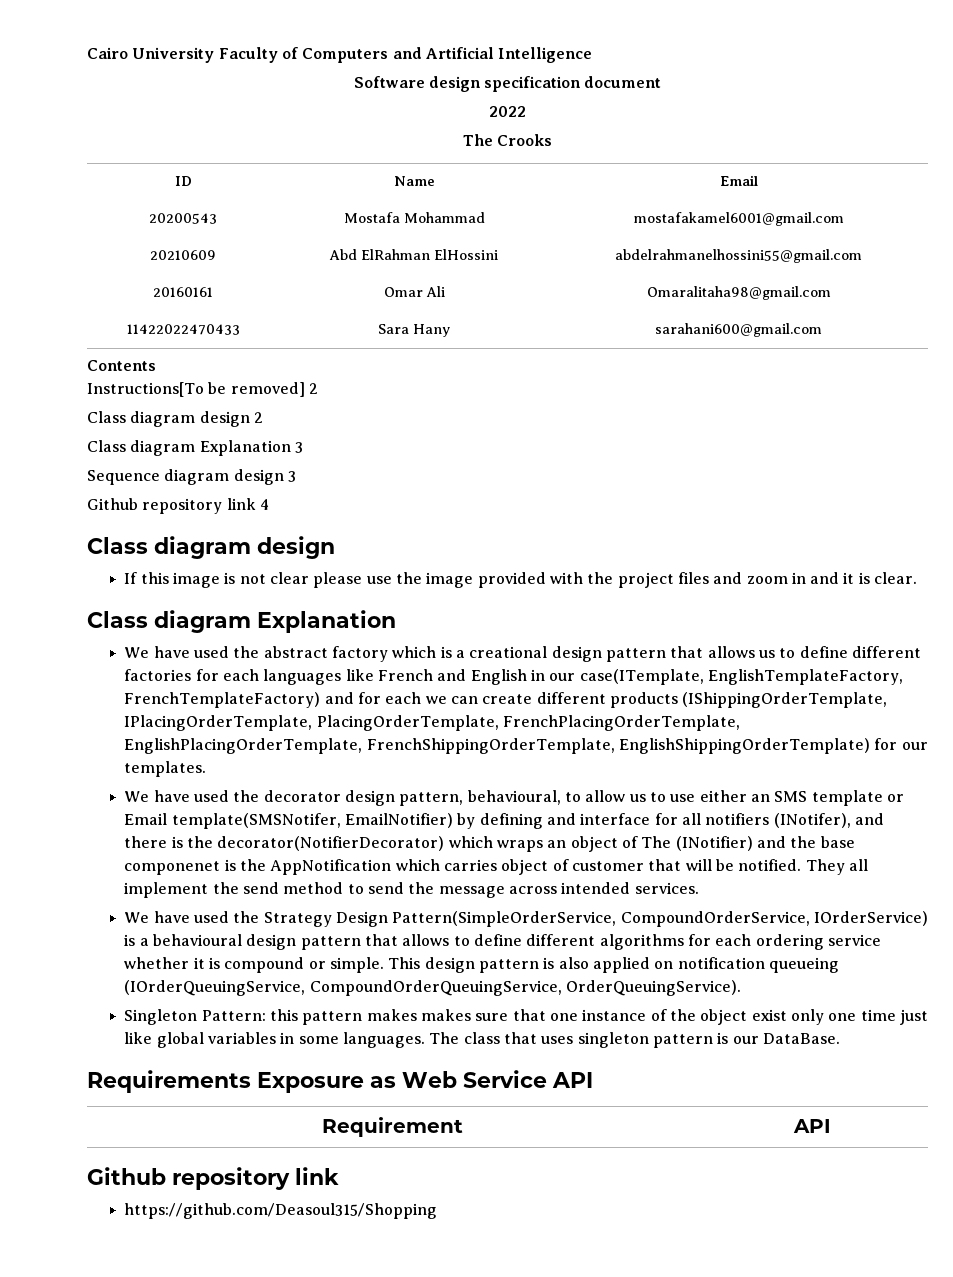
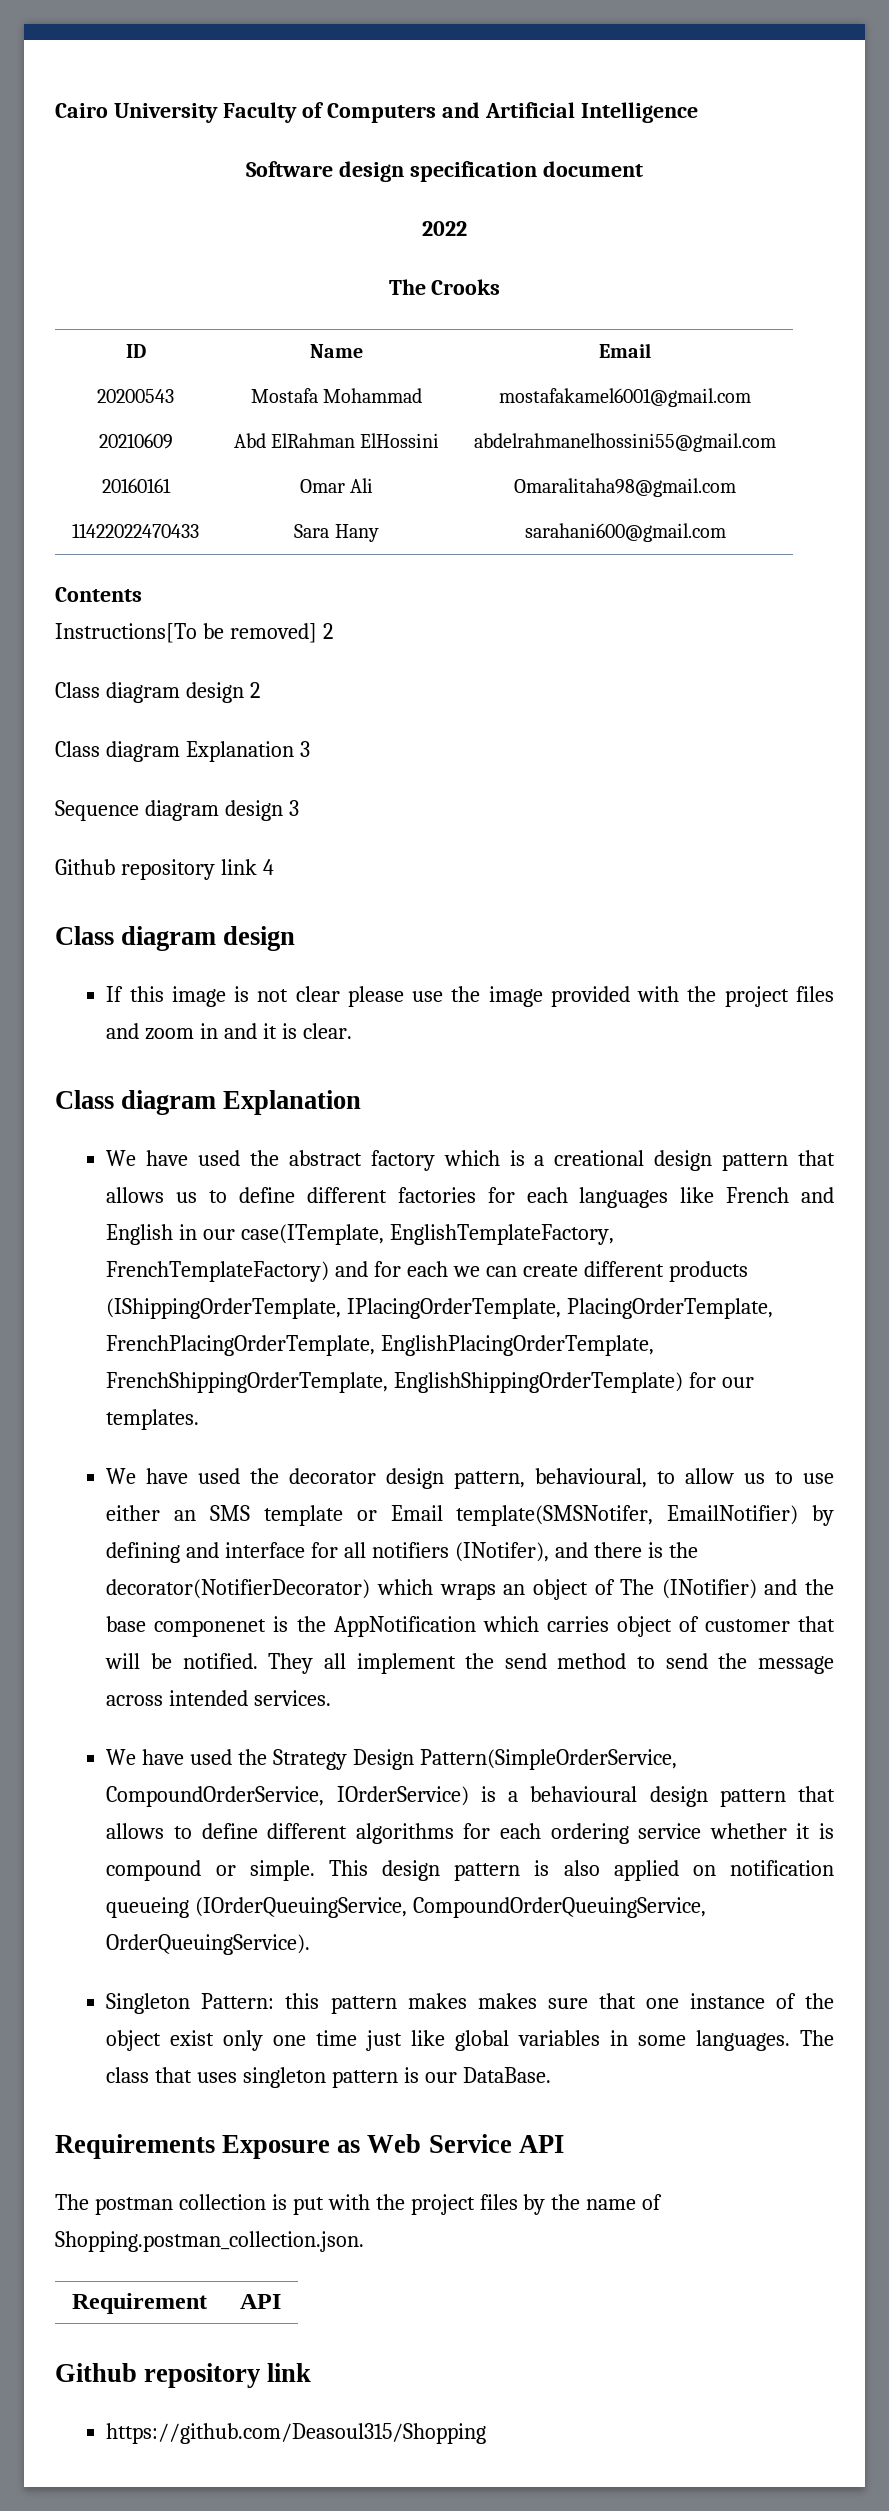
+ The postman collection is put with the project files by the name of Shopping.postman_collection.json.

